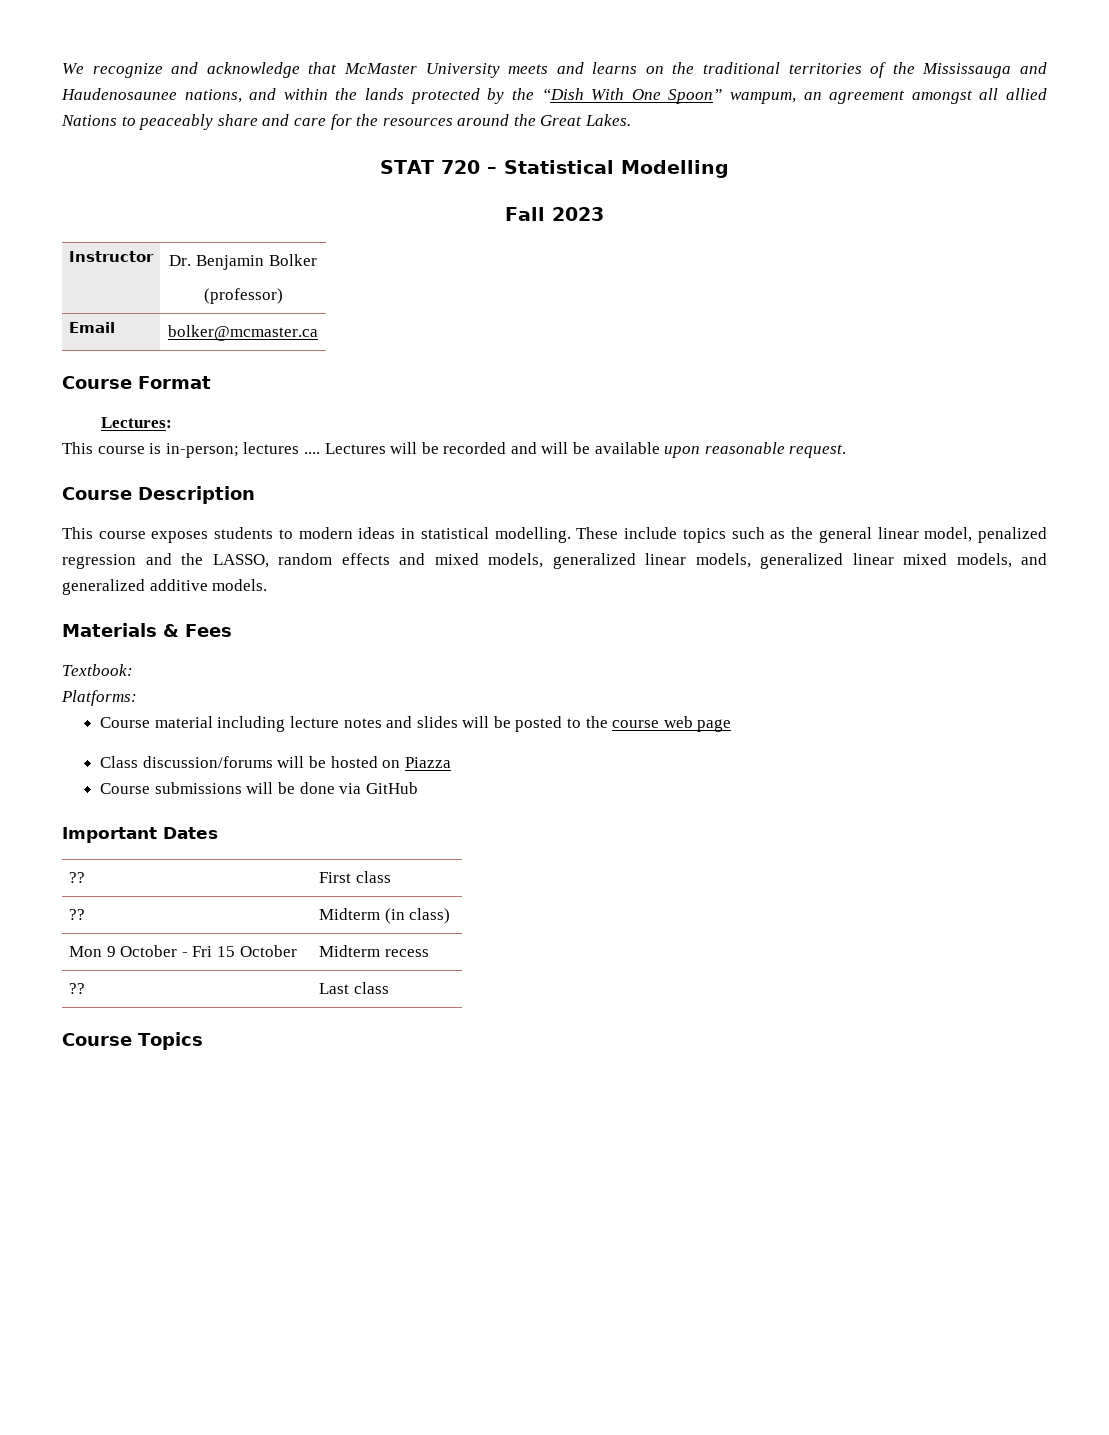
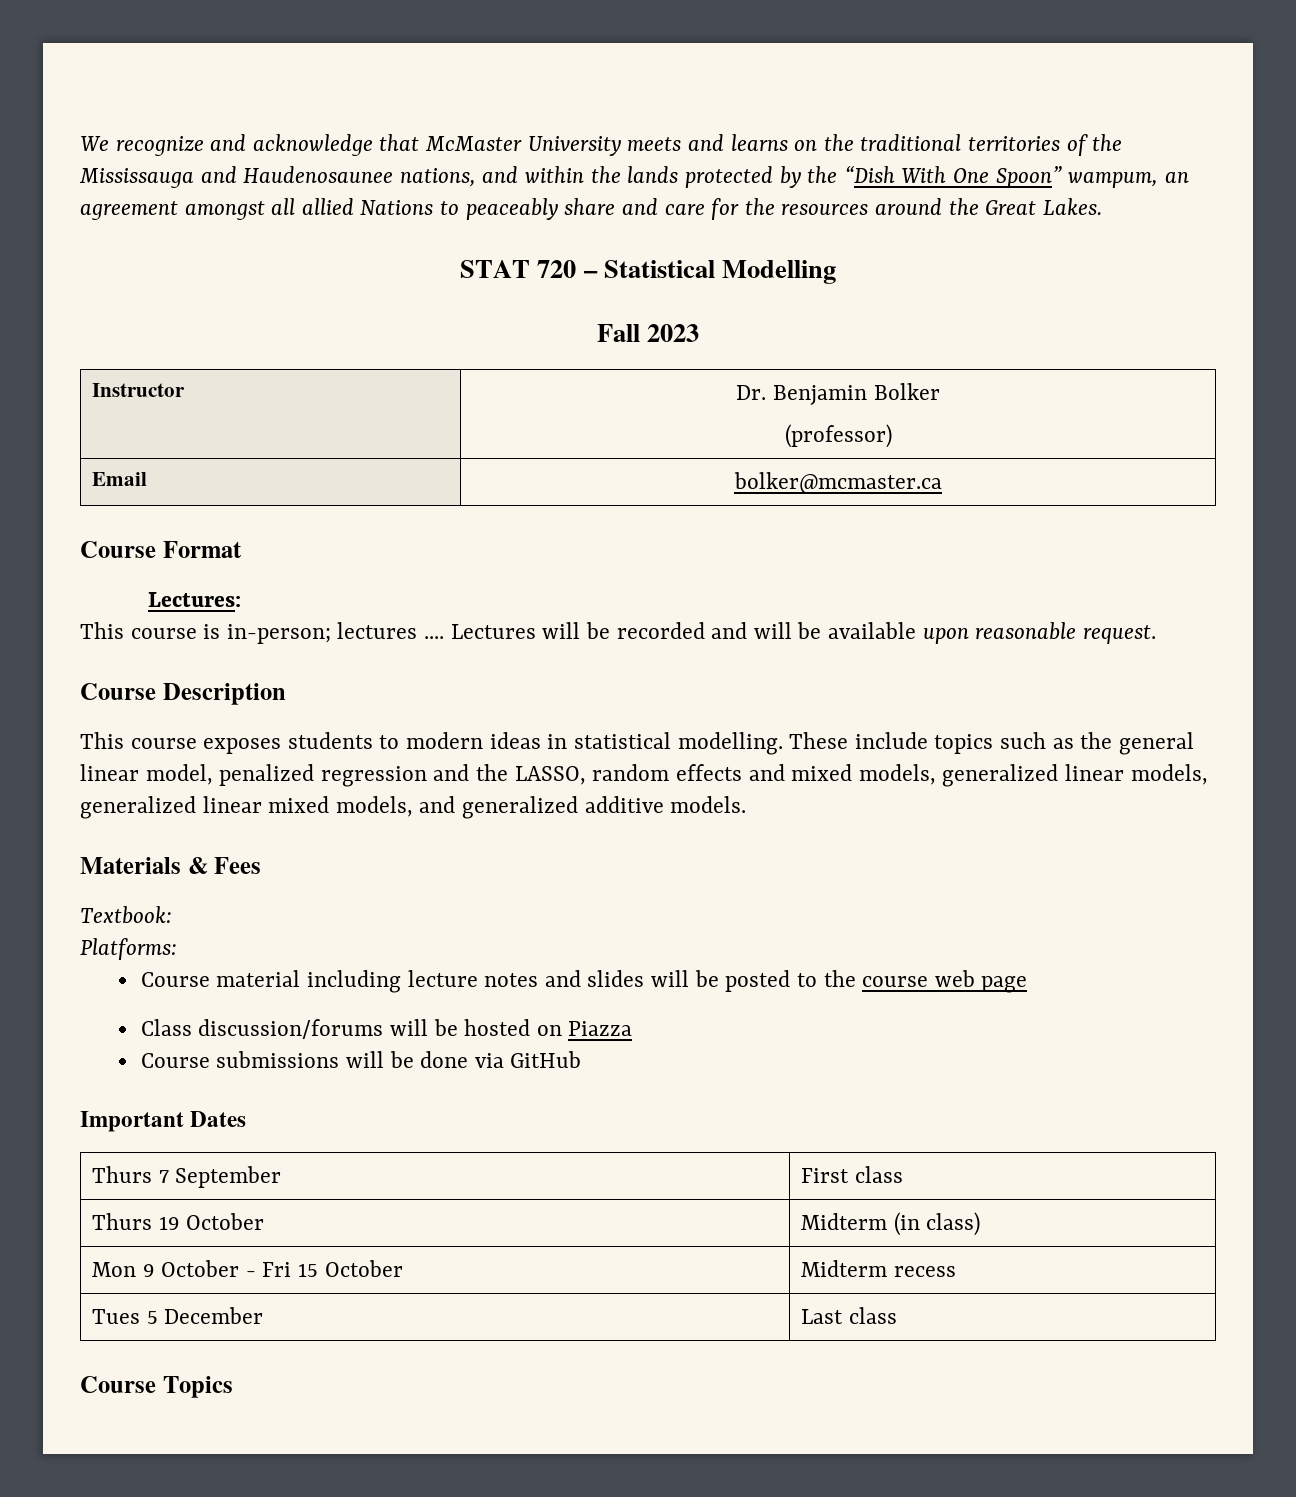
- ?? | First class
+ Thurs 7 September | First class
- ?? | Midterm (in class)
+ Thurs 19 October | Midterm (in class)
- ?? | Last class
+ Tues 5 December | Last class

